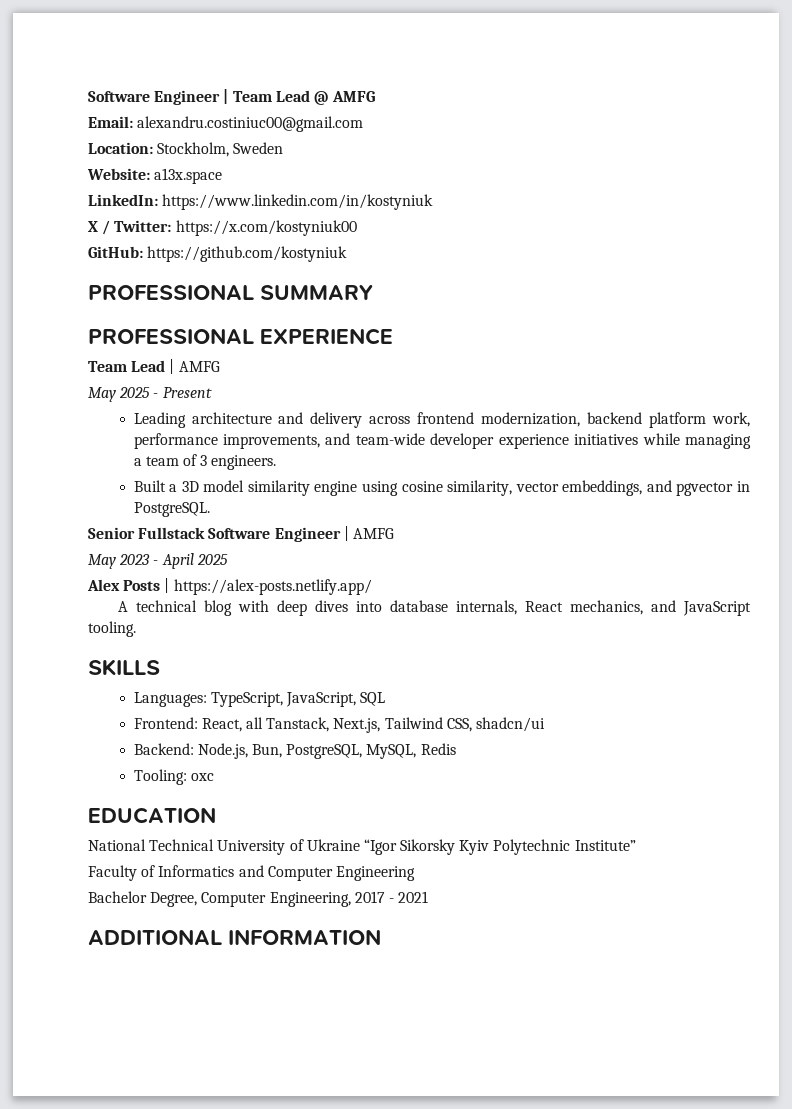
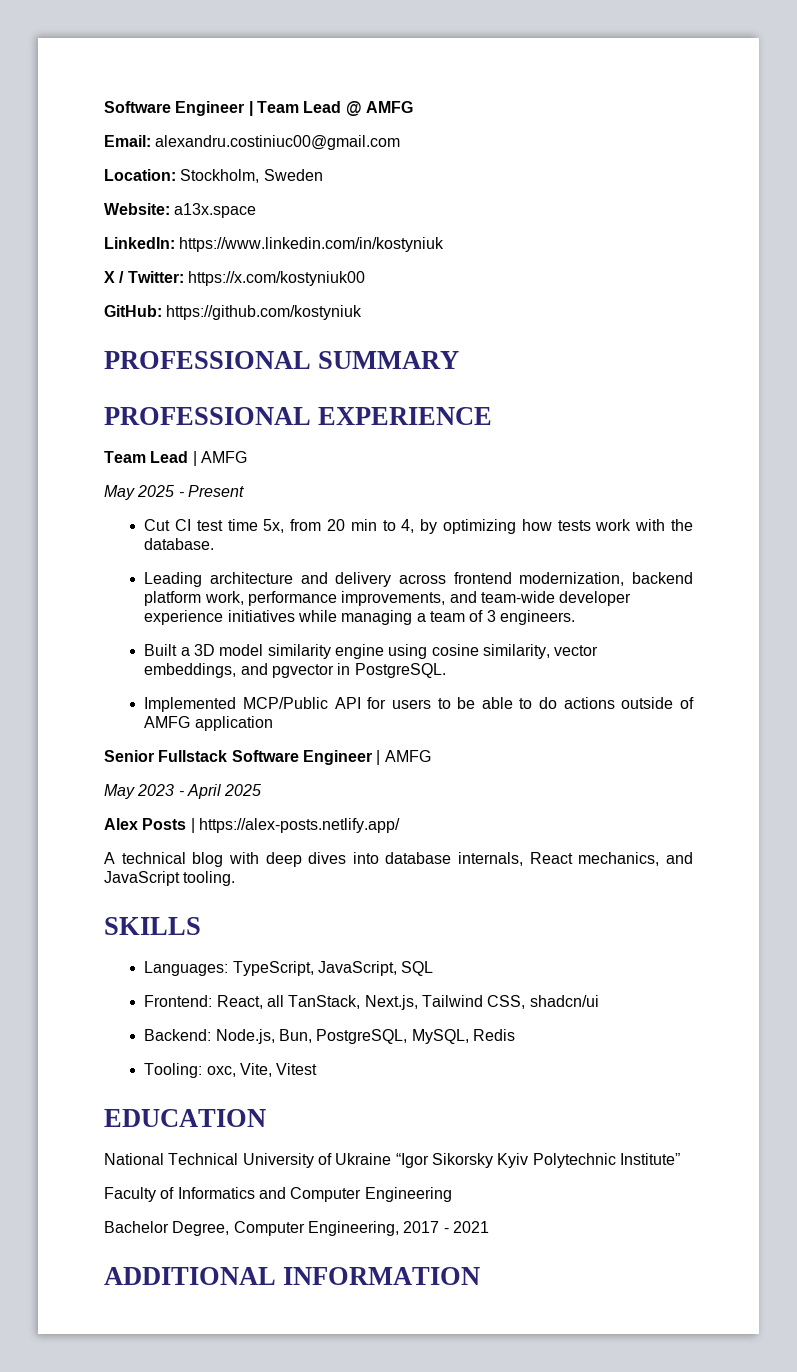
+ Cut CI test time 5x, from 20 min to 4, by optimizing how tests work with the database.
+ Implemented MCP/Public API for users to be able to do actions outside of AMFG application
- Frontend: React, all Tanstack, Next.js, Tailwind CSS, shadcn/ui
+ Frontend: React, all TanStack, Next.js, Tailwind CSS, shadcn/ui
- Tooling: oxc
+ Tooling: oxc, Vite, Vitest

